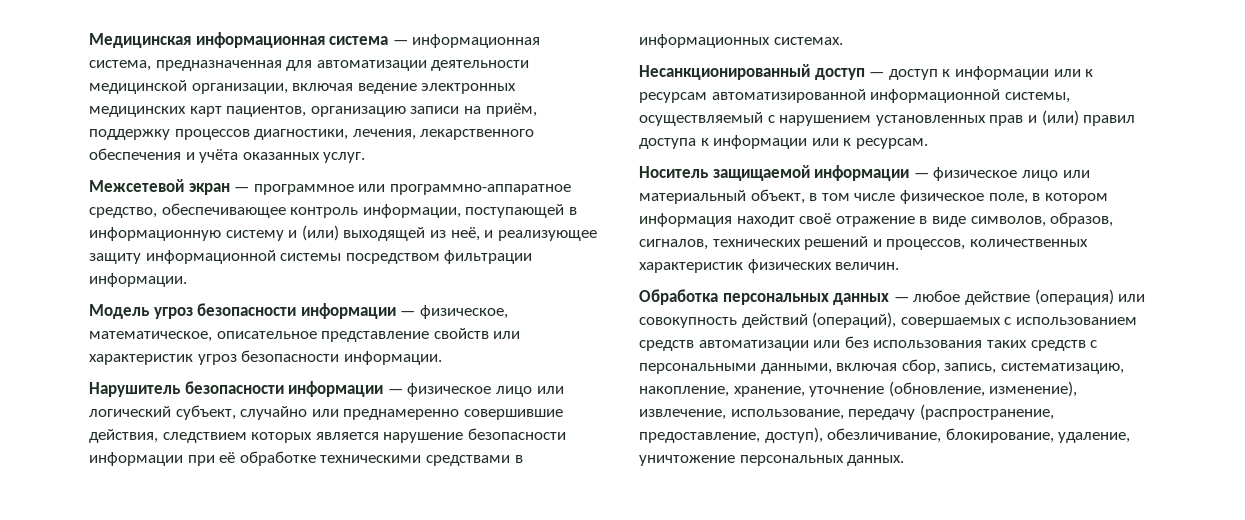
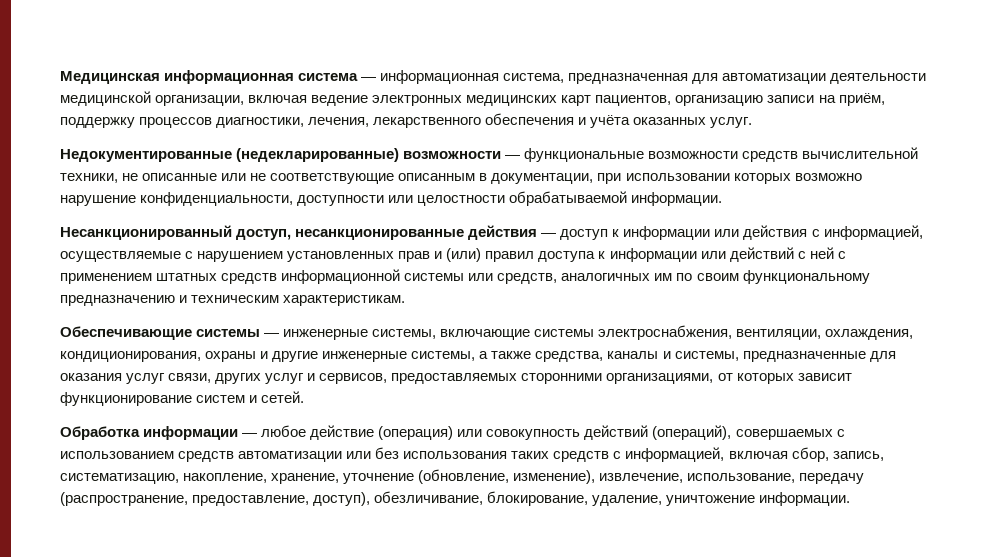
- Межсетевой экран — программное или программно-аппаратное средство, обеспечивающее контроль информации, поступающей в информационную систему и (или) выходящей из неё, и реализующее защиту информационной системы посредством фильтрации информации.
- Модель угроз безопасности информации — физическое, математическое, описательное представление свойств или характеристик угроз безопасности информации.
- Нарушитель безопасности информации — физическое лицо или логический субъект, случайно или преднамеренно совершившие действия, следствием которых является нарушение безопасности информации при её обработке техническими средствами в информационных системах.
- Несанкционированный доступ — доступ к информации или к ресурсам автоматизированной информационной системы, осуществляемый с нарушением установленных прав и (или) правил доступа к информации или к ресурсам.
- Носитель защищаемой информации — физическое лицо или материальный объект, в том числе физическое поле, в котором информация находит своё отражение в виде символов, образов, сигналов, технических решений и процессов, количественных характеристик физических величин.
+ Недокументированные (недекларированные) возможности — функциональные возможности средств вычислительной техники, не описанные или не соответствующие описанным в документации, при использовании которых возможно нарушение конфиденциальности, доступности или целостности обрабатываемой информации.
+ Несанкционированный доступ, несанкционированные действия — доступ к информации или действия с информацией, осуществляемые с нарушением установленных прав и (или) правил доступа к информации или действий с ней с применением штатных средств информационной системы или средств, аналогичных им по своим функциональному предназначению и техническим характеристикам.
+ Обеспечивающие системы — инженерные системы, включающие системы электроснабжения, вентиляции, охлаждения, кондиционирования, охраны и другие инженерные системы, а также средства, каналы и системы, предназначенные для оказания услуг связи, других услуг и сервисов, предоставляемых сторонними организациями, от которых зависит функционирование систем и сетей.
- Обработка персональных данных — любое действие (операция) или совокупность действий (операций), совершаемых с использованием средств автоматизации или без использования таких средств с персональными данными, включая сбор, запись, систематизацию, накопление, хранение, уточнение (обновление, изменение), извлечение, использование, передачу (распространение, предоставление, доступ), обезличивание, блокирование, удаление, уничтожение персональных данных.
+ Обработка информации — любое действие (операция) или совокупность действий (операций), совершаемых с использованием средств автоматизации или без использования таких средств с информацией, включая сбор, запись, систематизацию, накопление, хранение, уточнение (обновление, изменение), извлечение, использование, передачу (распространение, предоставление, доступ), обезличивание, блокирование, удаление, уничтожение информации.

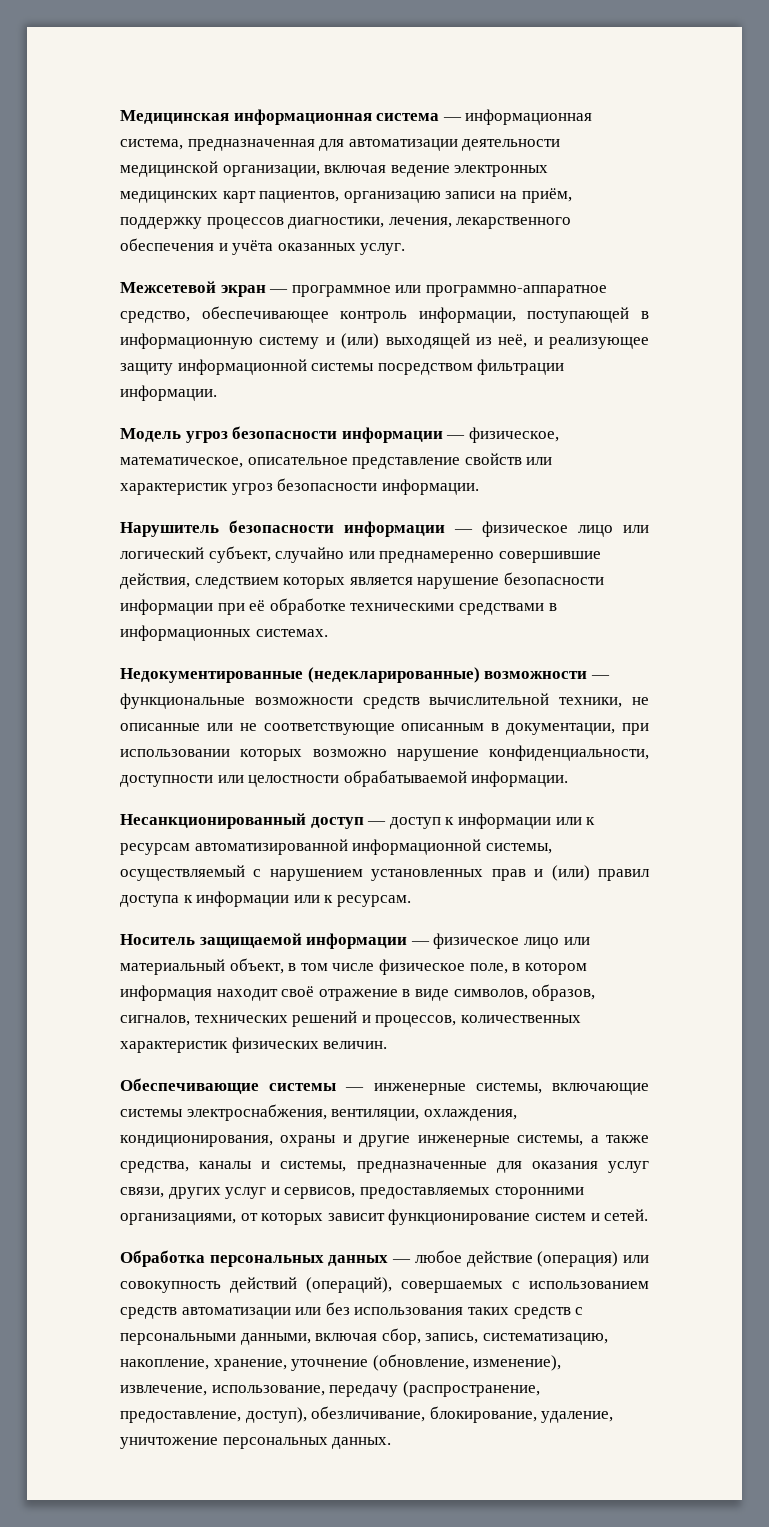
+ Межсетевой экран — программное или программно-аппаратное средство, обеспечивающее контроль информации, поступающей в информационную систему и (или) выходящей из неё, и реализующее защиту информационной системы посредством фильтрации информации.
+ Модель угроз безопасности информации — физическое, математическое, описательное представление свойств или характеристик угроз безопасности информации.
+ Нарушитель безопасности информации — физическое лицо или логический субъект, случайно или преднамеренно совершившие действия, следствием которых является нарушение безопасности информации при её обработке техническими средствами в информационных системах.
- Несанкционированный доступ, несанкционированные действия — доступ к информации или действия с информацией, осуществляемые с нарушением установленных прав и (или) правил доступа к информации или действий с ней с применением штатных средств информационной системы или средств, аналогичных им по своим функциональному предназначению и техническим характеристикам.
+ Несанкционированный доступ — доступ к информации или к ресурсам автоматизированной информационной системы, осуществляемый с нарушением установленных прав и (или) правил доступа к информации или к ресурсам.
+ Носитель защищаемой информации — физическое лицо или материальный объект, в том числе физическое поле, в котором информация находит своё отражение в виде символов, образов, сигналов, технических решений и процессов, количественных характеристик физических величин.
- Обработка информации — любое действие (операция) или совокупность действий (операций), совершаемых с использованием средств автоматизации или без использования таких средств с информацией, включая сбор, запись, систематизацию, накопление, хранение, уточнение (обновление, изменение), извлечение, использование, передачу (распространение, предоставление, доступ), обезличивание, блокирование, удаление, уничтожение информации.
+ Обработка персональных данных — любое действие (операция) или совокупность действий (операций), совершаемых с использованием средств автоматизации или без использования таких средств с персональными данными, включая сбор, запись, систематизацию, накопление, хранение, уточнение (обновление, изменение), извлечение, использование, передачу (распространение, предоставление, доступ), обезличивание, блокирование, удаление, уничтожение персональных данных.

